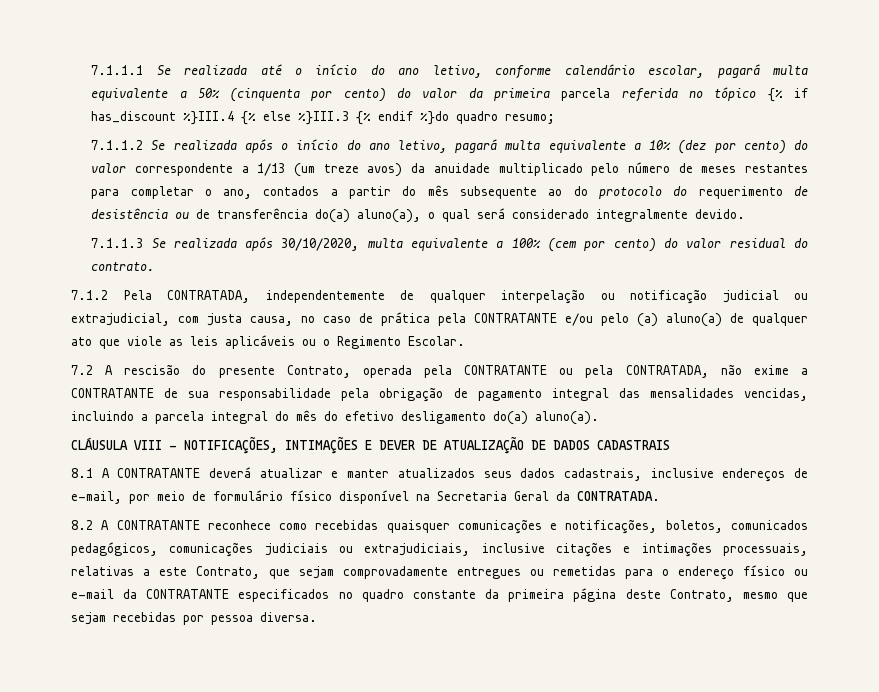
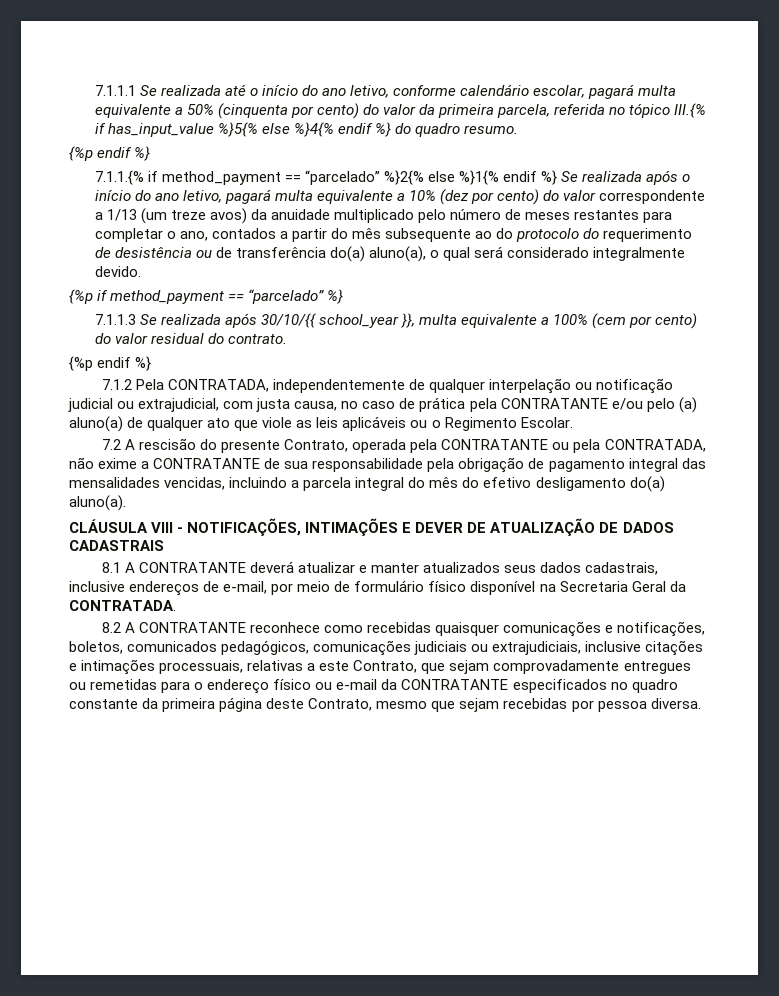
- 7.1.1.1 Se realizada até o início do ano letivo, conforme calendário escolar, pagará multa equivalente a 50% (cinquenta por cento) do valor da primeira parcela referida no tópico {% if has_discount %}III.4 {% else %}III.3 {% endif %}do quadro resumo;
- 7.1.1.2 Se realizada após o início do ano letivo, pagará multa equivalente a 10% (dez por cento) do valor correspondente a 1/13 (um treze avos) da anuidade multiplicado pelo número de meses restantes para completar o ano, contados a partir do mês subsequente ao do protocolo do requerimento de desistência ou de transferência do(a) aluno(a), o qual será considerado integralmente devido.
+ 7.1.1.1 Se realizada até o início do ano letivo, conforme calendário escolar, pagará multa equivalente a 50% (cinquenta por cento) do valor da primeira parcela, referida no tópico III.{% if has_input_value %}5{% else %}4{% endif %} do quadro resumo.
+ {%p endif %}
+ 7.1.1.{% if method_payment == “parcelado” %}2{% else %}1{% endif %} Se realizada após o início do ano letivo, pagará multa equivalente a 10% (dez por cento) do valor correspondente a 1/13 (um treze avos) da anuidade multiplicado pelo número de meses restantes para completar o ano, contados a partir do mês subsequente ao do protocolo do requerimento de desistência ou de transferência do(a) aluno(a), o qual será considerado integralmente devido.
+ {%p if method_payment == “parcelado” %}
- 7.1.1.3 Se realizada após 30/10/2020, multa equivalente a 100% (cem por cento) do valor residual do contrato.
+ 7.1.1.3 Se realizada após 30/10/{{ school_year }}, multa equivalente a 100% (cem por cento) do valor residual do contrato.
+ {%p endif %}

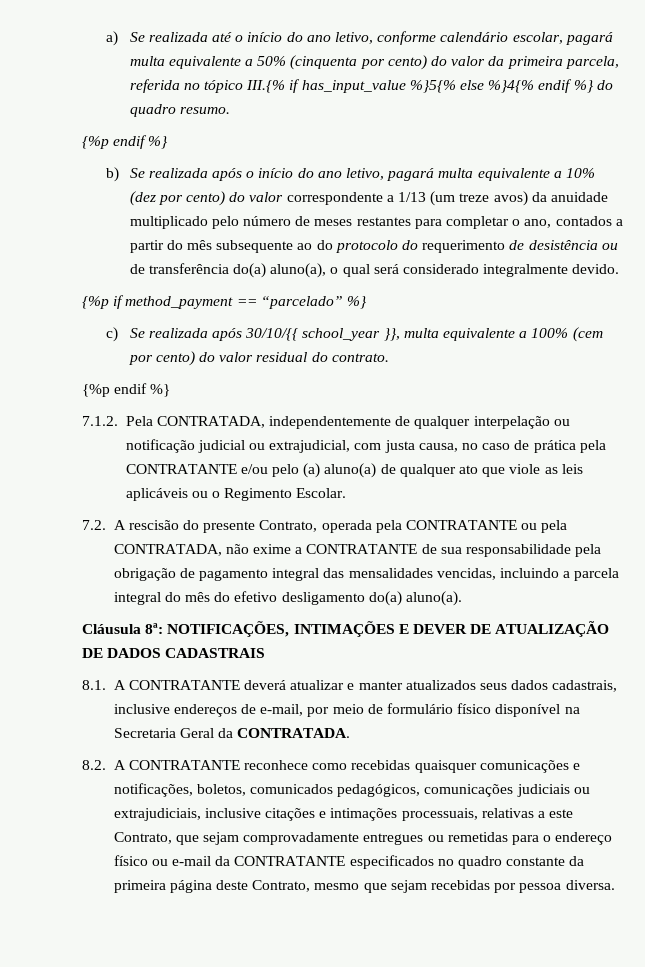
- 7.1.1.1 Se realizada até o início do ano letivo, conforme calendário escolar, pagará multa equivalente a 50% (cinquenta por cento) do valor da primeira parcela, referida no tópico III.{% if has_input_value %}5{% else %}4{% endif %} do quadro resumo.
+ a) Se realizada até o início do ano letivo, conforme calendário escolar, pagará multa equivalente a 50% (cinquenta por cento) do valor da primeira parcela, referida no tópico III.{% if has_input_value %}5{% else %}4{% endif %} do quadro resumo.
- 7.1.1.{% if method_payment == “parcelado” %}2{% else %}1{% endif %} Se realizada após o início do ano letivo, pagará multa equivalente a 10% (dez por cento) do valor correspondente a 1/13 (um treze avos) da anuidade multiplicado pelo número de meses restantes para completar o ano, contados a partir do mês subsequente ao do protocolo do requerimento de desistência ou de transferência do(a) aluno(a), o qual será considerado integralmente devido.
+ b) Se realizada após o início do ano letivo, pagará multa equivalente a 10% (dez por cento) do valor correspondente a 1/13 (um treze avos) da anuidade multiplicado pelo número de meses restantes para completar o ano, contados a partir do mês subsequente ao do protocolo do requerimento de desistência ou de transferência do(a) aluno(a), o qual será considerado integralmente devido.
- 7.1.1.3 Se realizada após 30/10/{{ school_year }}, multa equivalente a 100% (cem por cento) do valor residual do contrato.
+ c) Se realizada após 30/10/{{ school_year }}, multa equivalente a 100% (cem por cento) do valor residual do contrato.
- 7.1.2 Pela CONTRATADA, independentemente de qualquer interpelação ou notificação judicial ou extrajudicial, com justa causa, no caso de prática pela CONTRATANTE e/ou pelo (a) aluno(a) de qualquer ato que viole as leis aplicáveis ou o Regimento Escolar.
+ 7.1.2. Pela CONTRATADA, independentemente de qualquer interpelação ou notificação judicial ou extrajudicial, com justa causa, no caso de prática pela CONTRATANTE e/ou pelo (a) aluno(a) de qualquer ato que viole as leis aplicáveis ou o Regimento Escolar.
- 7.2 A rescisão do presente Contrato, operada pela CONTRATANTE ou pela CONTRATADA, não exime a CONTRATANTE de sua responsabilidade pela obrigação de pagamento integral das mensalidades vencidas, incluindo a parcela integral do mês do efetivo desligamento do(a) aluno(a).
+ 7.2. A rescisão do presente Contrato, operada pela CONTRATANTE ou pela CONTRATADA, não exime a CONTRATANTE de sua responsabilidade pela obrigação de pagamento integral das mensalidades vencidas, incluindo a parcela integral do mês do efetivo desligamento do(a) aluno(a).
- CLÁUSULA VIII - NOTIFICAÇÕES, INTIMAÇÕES E DEVER DE ATUALIZAÇÃO DE DADOS CADASTRAIS
+ Cláusula 8ª: NOTIFICAÇÕES, INTIMAÇÕES E DEVER DE ATUALIZAÇÃO DE DADOS CADASTRAIS
- 8.1 A CONTRATANTE deverá atualizar e manter atualizados seus dados cadastrais, inclusive endereços de e-mail, por meio de formulário físico disponível na Secretaria Geral da CONTRATADA.
+ 8.1. A CONTRATANTE deverá atualizar e manter atualizados seus dados cadastrais, inclusive endereços de e-mail, por meio de formulário físico disponível na Secretaria Geral da CONTRATADA.
- 8.2 A CONTRATANTE reconhece como recebidas quaisquer comunicações e notificações, boletos, comunicados pedagógicos, comunicações judiciais ou extrajudiciais, inclusive citações e intimações processuais, relativas a este Contrato, que sejam comprovadamente entregues ou remetidas para o endereço físico ou e-mail da CONTRATANTE especificados no quadro constante da primeira página deste Contrato, mesmo que sejam recebidas por pessoa diversa.
+ 8.2. A CONTRATANTE reconhece como recebidas quaisquer comunicações e notificações, boletos, comunicados pedagógicos, comunicações judiciais ou extrajudiciais, inclusive citações e intimações processuais, relativas a este Contrato, que sejam comprovadamente entregues ou remetidas para o endereço físico ou e-mail da CONTRATANTE especificados no quadro constante da primeira página deste Contrato, mesmo que sejam recebidas por pessoa diversa.

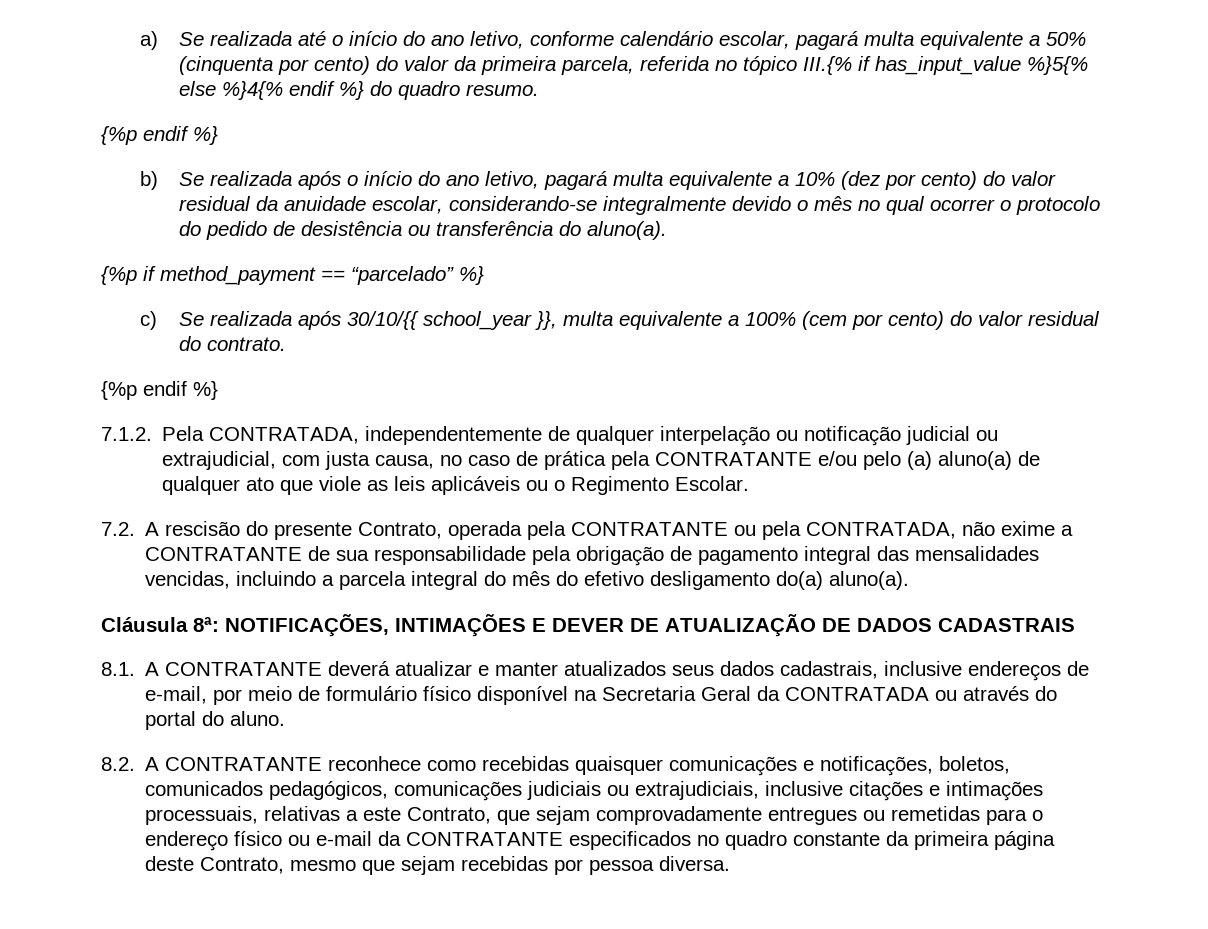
- b) Se realizada após o início do ano letivo, pagará multa equivalente a 10% (dez por cento) do valor correspondente a 1/13 (um treze avos) da anuidade multiplicado pelo número de meses restantes para completar o ano, contados a partir do mês subsequente ao do protocolo do requerimento de desistência ou de transferência do(a) aluno(a), o qual será considerado integralmente devido.
+ b) Se realizada após o início do ano letivo, pagará multa equivalente a 10% (dez por cento) do valor residual da anuidade escolar, considerando-se integralmente devido o mês no qual ocorrer o protocolo do pedido de desistência ou transferência do aluno(a).
- 8.1. A CONTRATANTE deverá atualizar e manter atualizados seus dados cadastrais, inclusive endereços de e-mail, por meio de formulário físico disponível na Secretaria Geral da CONTRATADA.
+ 8.1. A CONTRATANTE deverá atualizar e manter atualizados seus dados cadastrais, inclusive endereços de e-mail, por meio de formulário físico disponível na Secretaria Geral da CONTRATADA ou através do portal do aluno.

